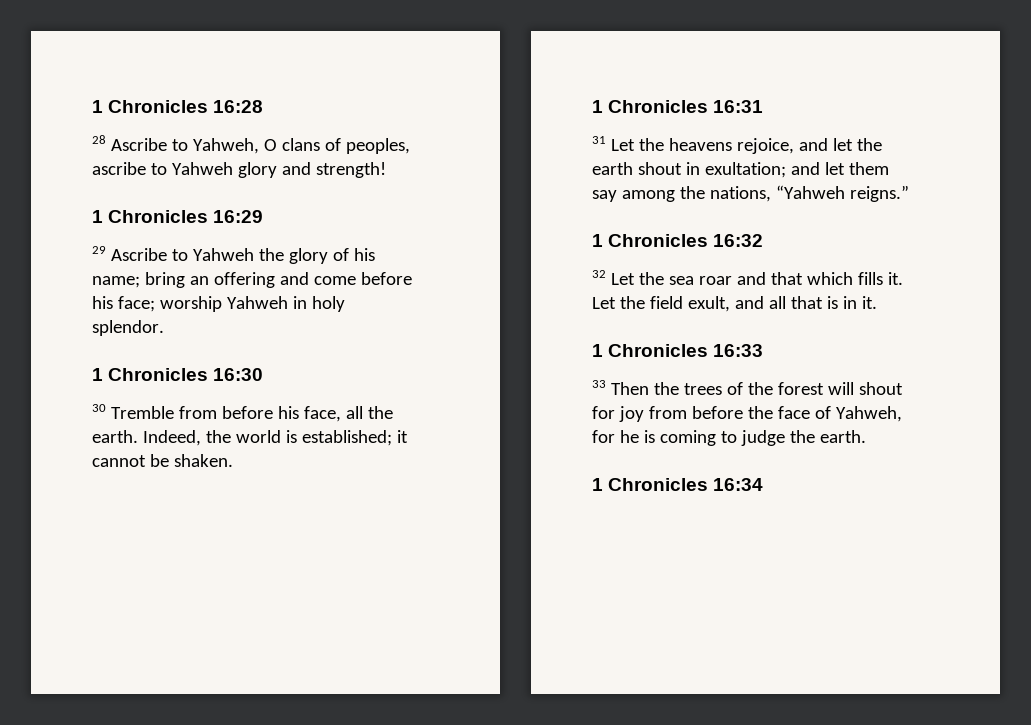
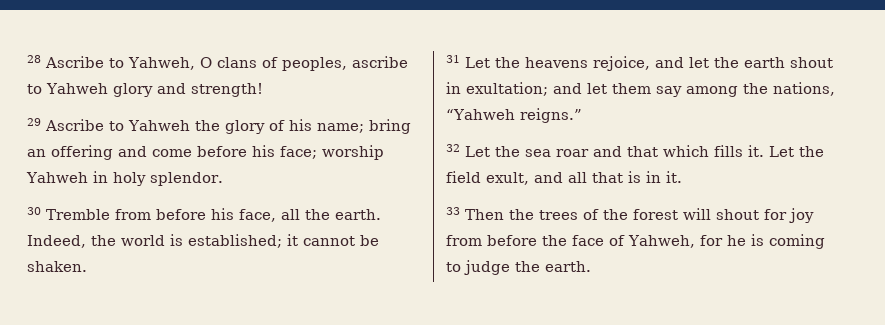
- 1 Chronicles 16:28
- 1 Chronicles 16:29
- 1 Chronicles 16:30
- 1 Chronicles 16:31
- 1 Chronicles 16:32
- 1 Chronicles 16:33
- 1 Chronicles 16:34

